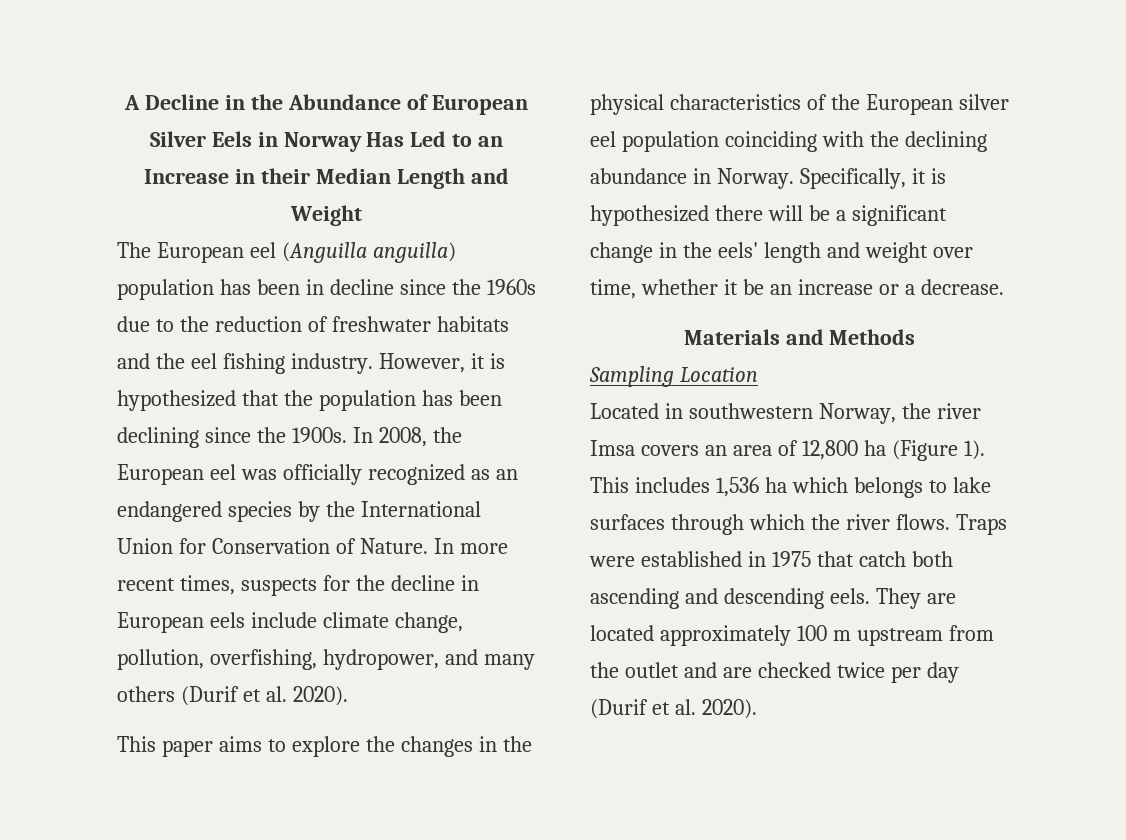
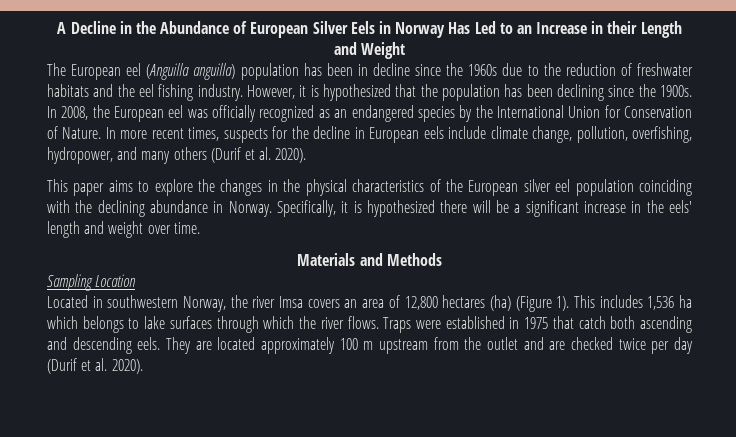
- A Decline in the Abundance of European Silver Eels in Norway Has Led to an Increase in their Median Length and Weight
+ A Decline in the Abundance of European Silver Eels in Norway Has Led to an Increase in their Length and Weight
- Specifically, it is hypothesized there will be a significant change in the eels' length and weight over time, whether it be an increase or a decrease.
+ Specifically, it is hypothesized there will be a significant increase in the eels' length and weight over time.
- Located in southwestern Norway, the river Imsa covers an area of 12,800 ha (Figure 1).
+ Located in southwestern Norway, the river Imsa covers an area of 12,800 hectares (ha) (Figure 1).

